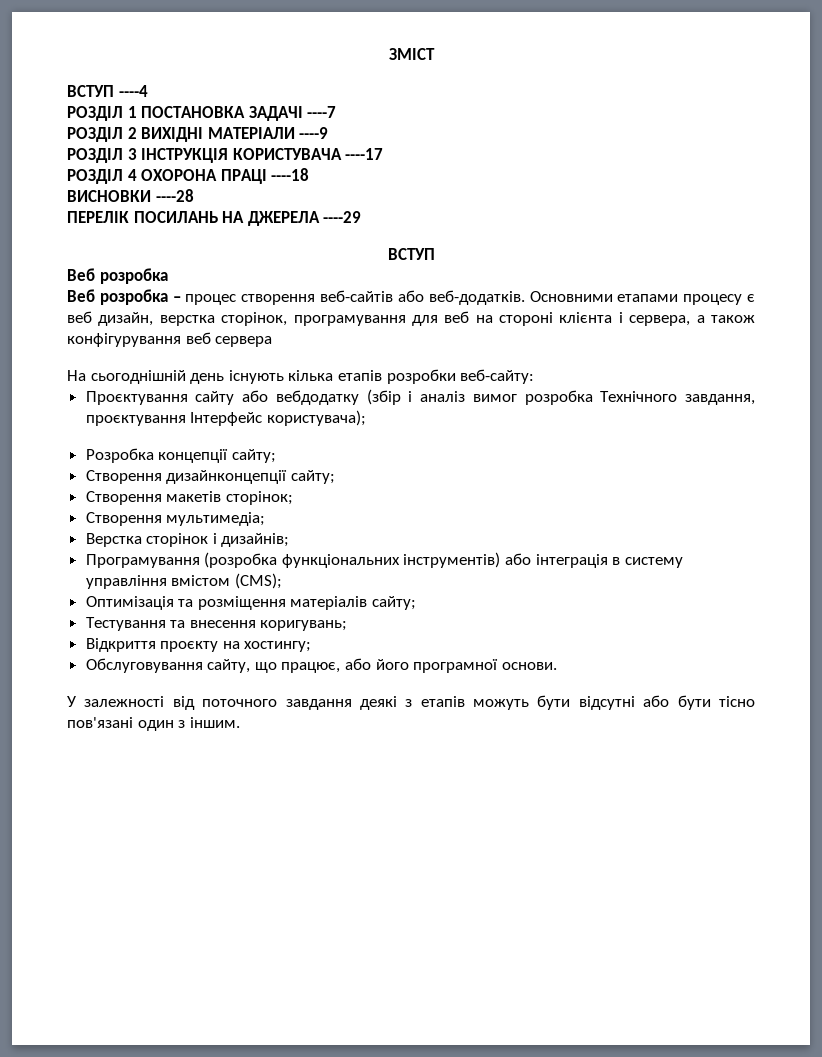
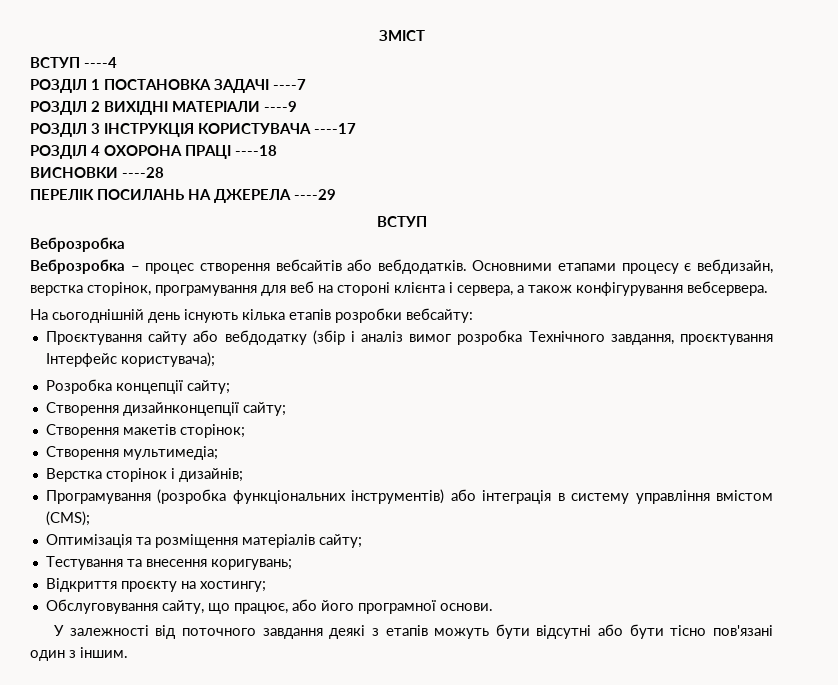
  ПЕРЕЛІК ПОСИЛАНЬ НА ДЖЕРЕЛА ----29
  ВСТУП
- Веб розробка
- Веб розробка – процес створення веб-сайтів або веб-додатків.
+ Веброзробка
+ Веброзробка – процес створення вебсайтів або вебдодатків.
- Основними етапами процесу є веб дизайн, верстка сторінок, програмування для веб на стороні клієнта і сервера, а також конфігурування веб сервера
+ Основними етапами процесу є вебдизайн, верстка сторінок, програмування для веб на стороні клієнта і сервера, а також конфігурування вебсервера.
- На сьогоднішній день існують кілька етапів розробки веб-сайту:
+ На сьогоднішній день існують кілька етапів розробки вебсайту:

